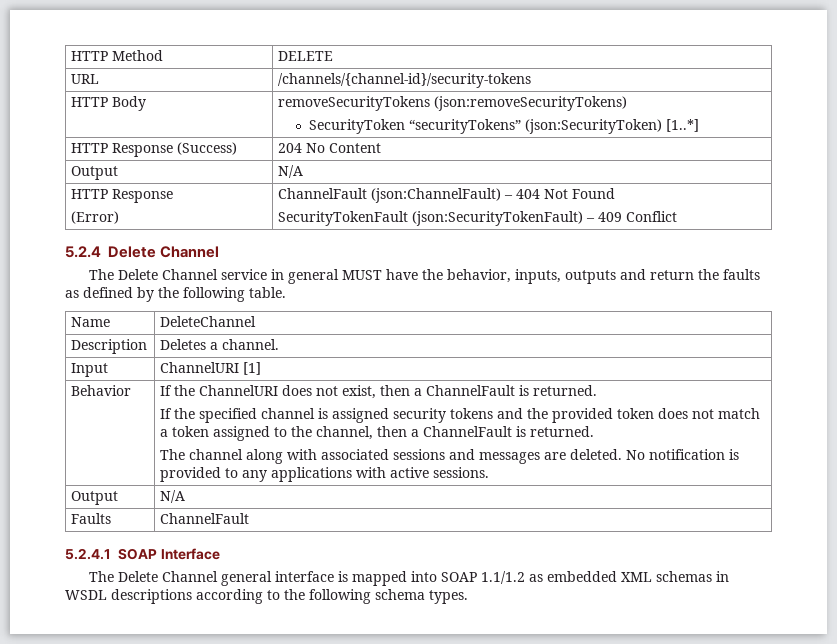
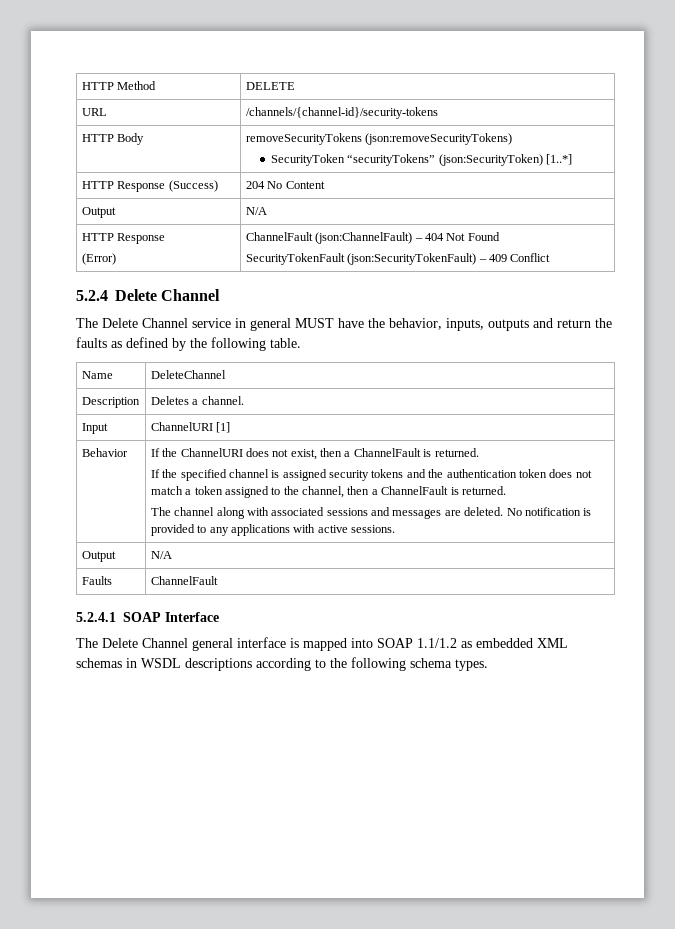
- If the specified channel is assigned security tokens and the provided token does not match a token assigned to the channel, then a ChannelFault is returned.
+ If the specified channel is assigned security tokens and the authentication token does not match a token assigned to the channel, then a ChannelFault is returned.

